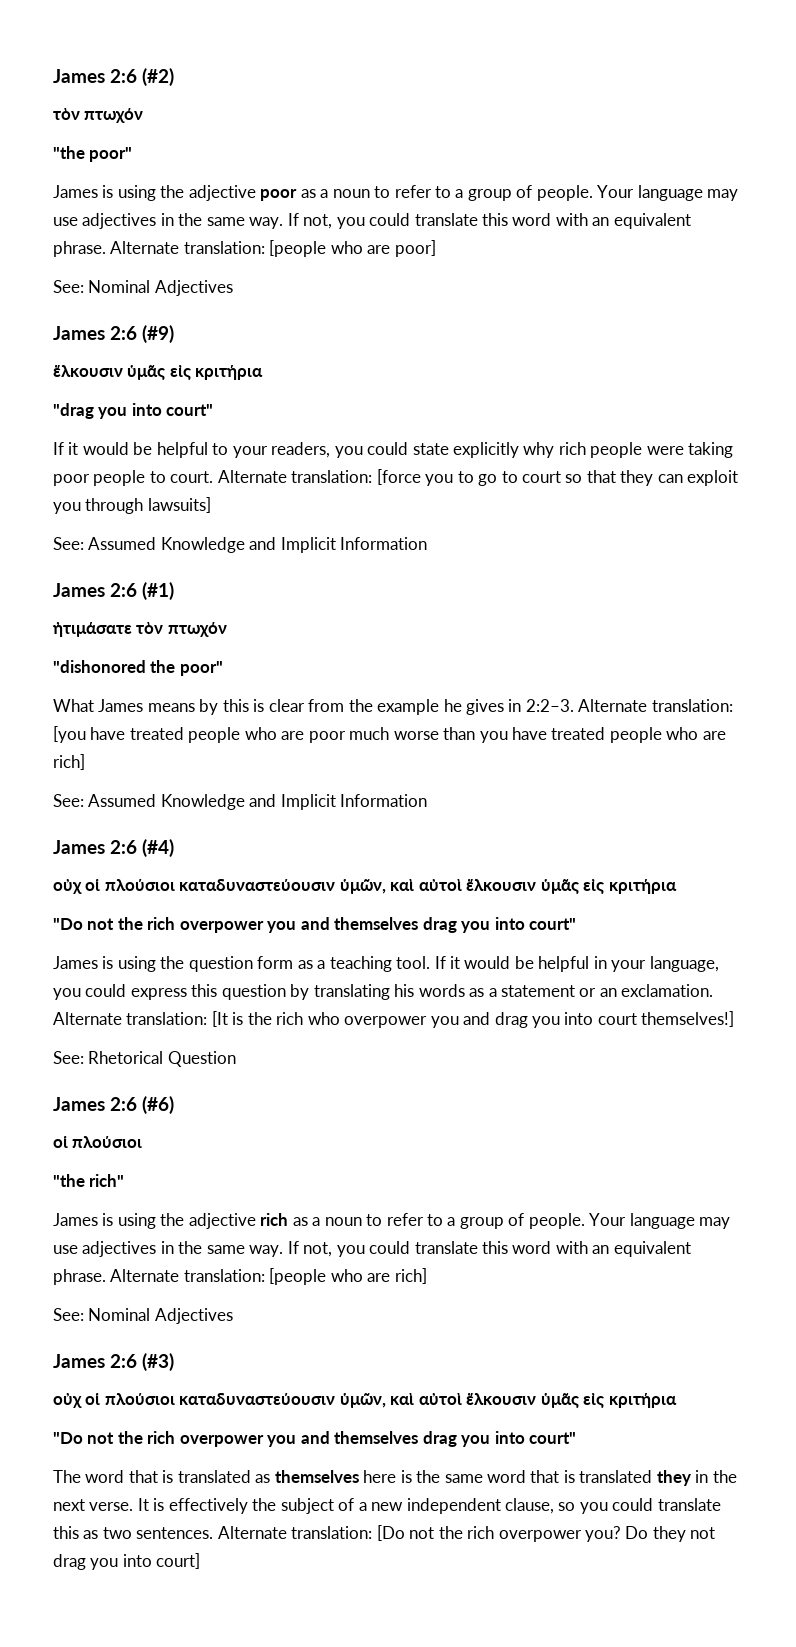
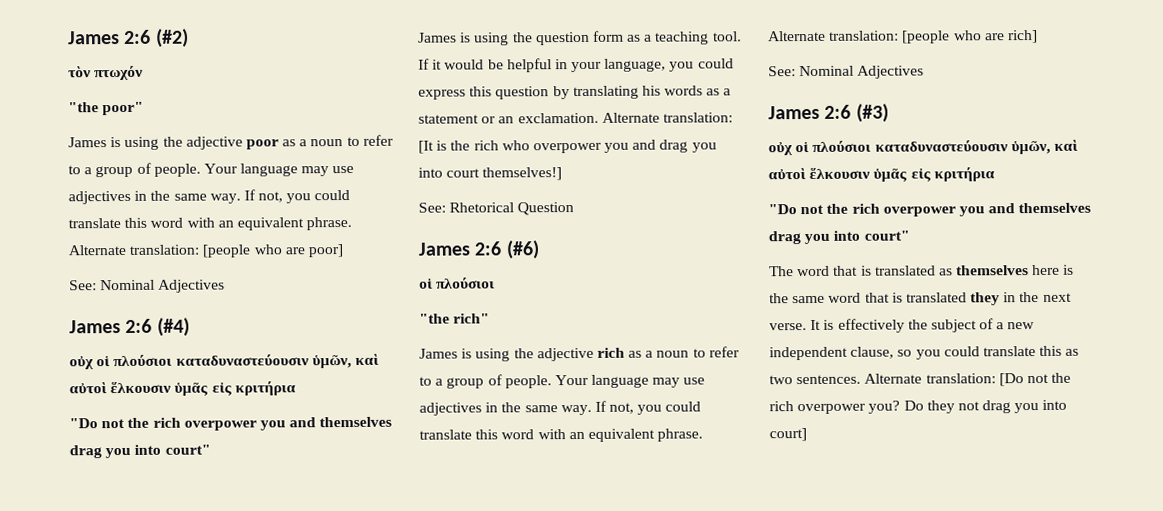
- James 2:6 (#9)
- ἕλκουσιν ὑμᾶς εἰς κριτήρια
- "drag you into court"
- If it would be helpful to your readers, you could state explicitly why rich people were taking poor people to court. Alternate translation: [force you to go to court so that they can exploit you through lawsuits]
- See: Assumed Knowledge and Implicit Information
- James 2:6 (#1)
- ἠτιμάσατε τὸν πτωχόν
- "dishonored the poor"
- What James means by this is clear from the example he gives in 2:2–3. Alternate translation: [you have treated people who are poor much worse than you have treated people who are rich]
- See: Assumed Knowledge and Implicit Information

